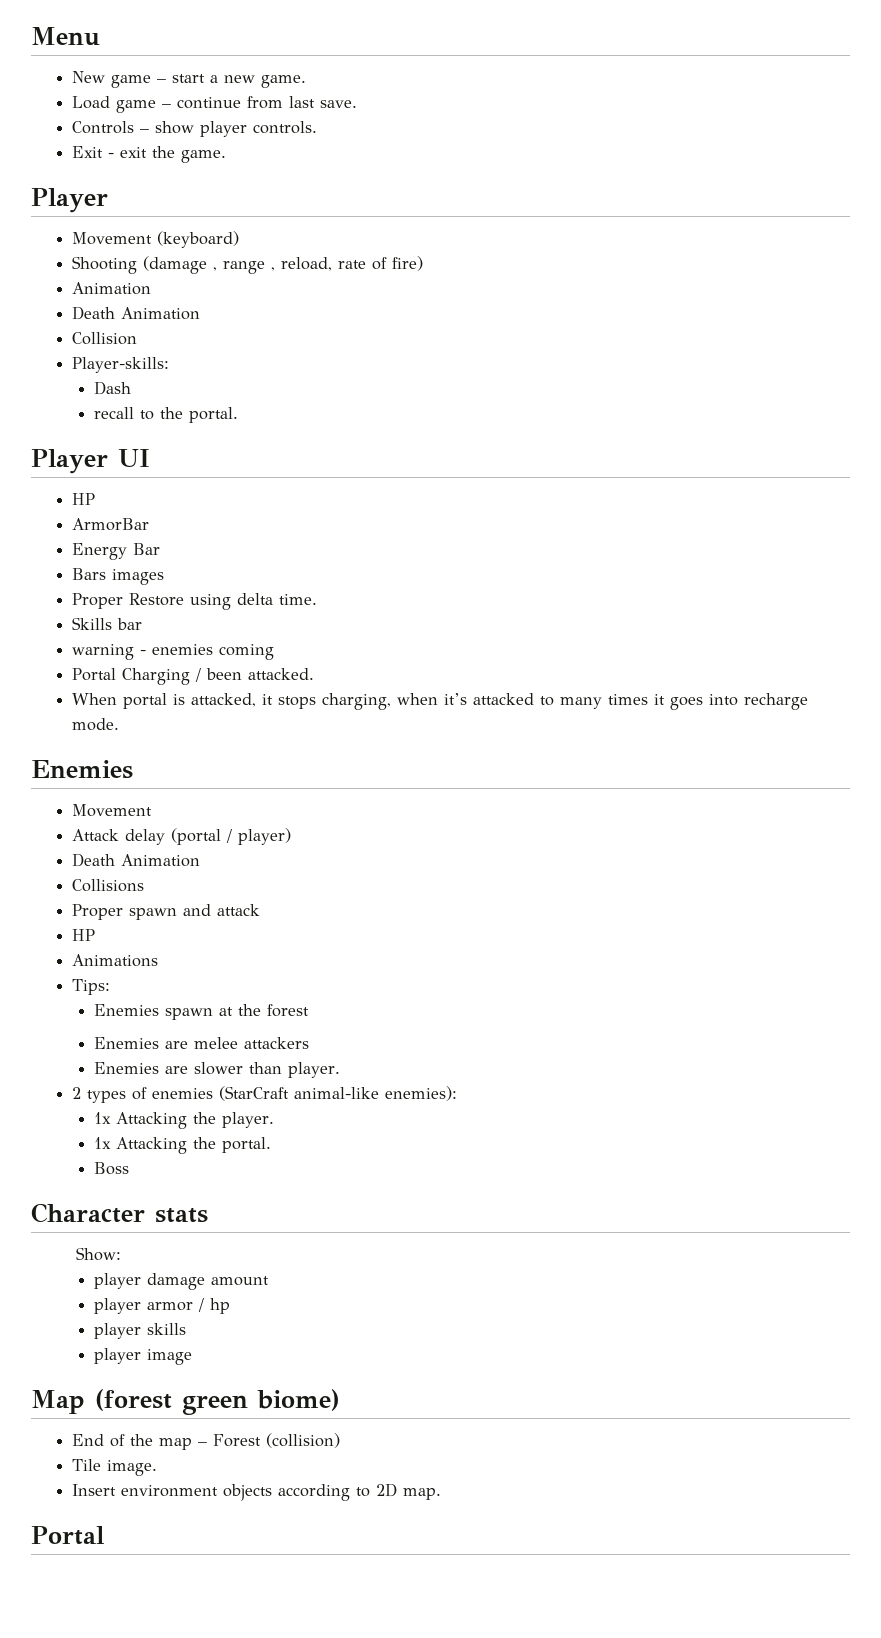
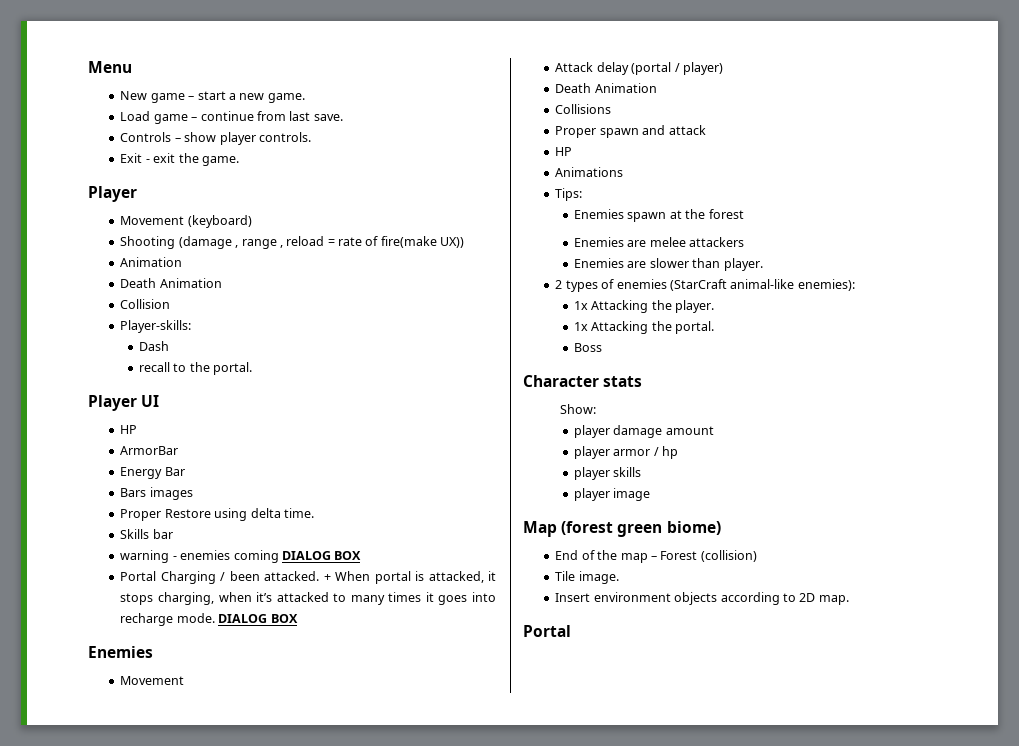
- Shooting (damage , range , reload, rate of fire)
+ Shooting (damage , range , reload = rate of fire(make UX))
- warning - enemies coming
+ warning - enemies coming DIALOG BOX
- Portal Charging / been attacked.
- When portal is attacked, it stops charging, when it’s attacked to many times it goes into recharge mode.
+ Portal Charging / been attacked. + When portal is attacked, it stops charging, when it’s attacked to many times it goes into recharge mode. DIALOG BOX

